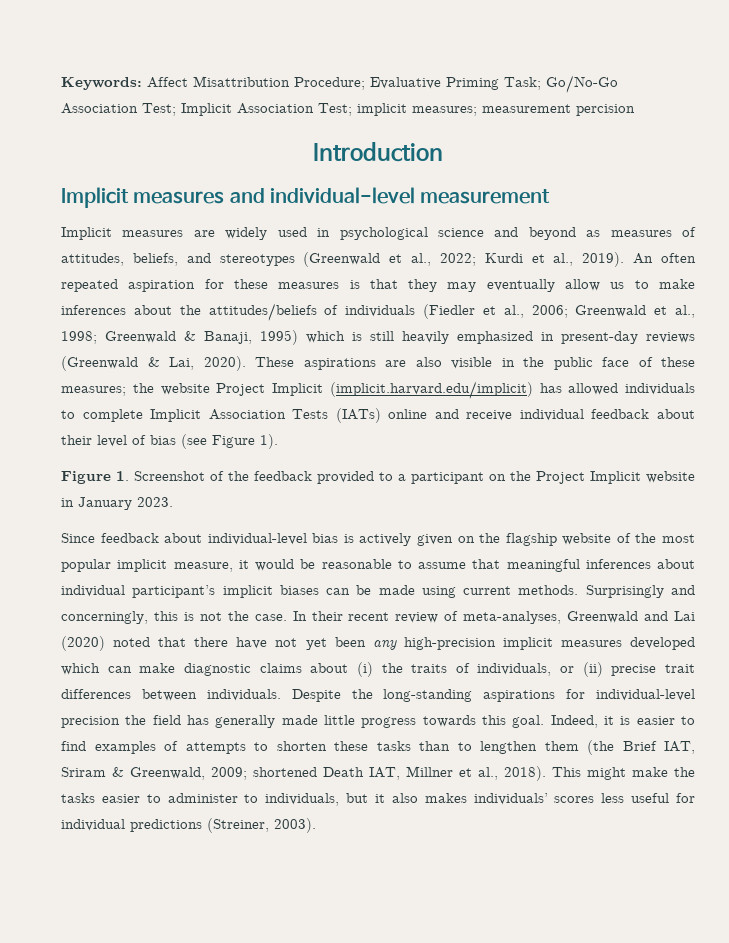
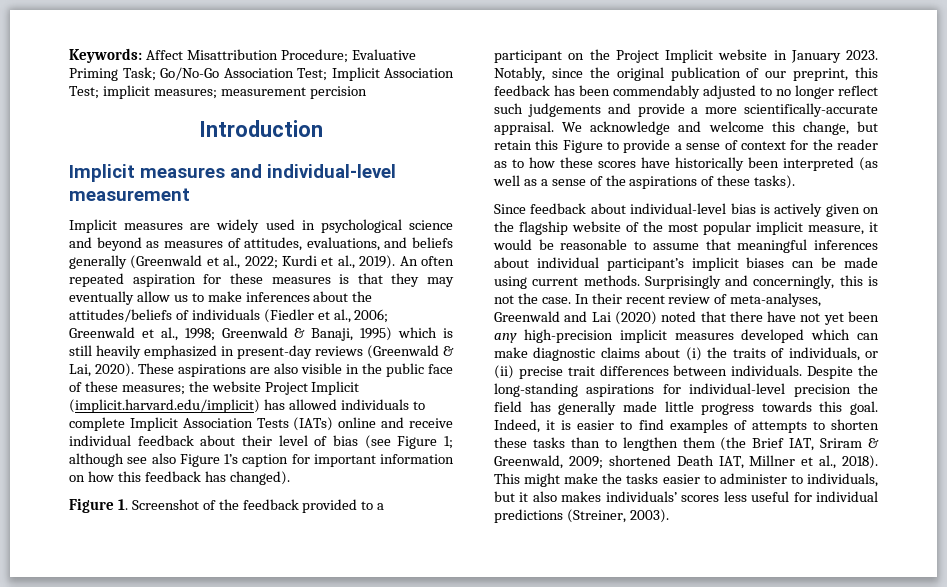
- Implicit measures are widely used in psychological science and beyond as measures of attitudes, beliefs, and stereotypes (Greenwald et al., 2022; Kurdi et al., 2019).
+ Implicit measures are widely used in psychological science and beyond as measures of attitudes, evaluations, and beliefs generally (Greenwald et al., 2022; Kurdi et al., 2019).
- These aspirations are also visible in the public face of these measures; the website Project Implicit (implicit.harvard.edu/implicit) has allowed individuals to complete Implicit Association Tests (IATs) online and receive individual feedback about their level of bias (see Figure 1).
+ These aspirations are also visible in the public face of these measures; the website Project Implicit (implicit.harvard.edu/implicit) has allowed individuals to complete Implicit Association Tests (IATs) online and receive individual feedback about their level of bias (see Figure 1; although see also Figure 1’s caption for important information on how this feedback has changed).
+ Notably, since the original publication of our preprint, this feedback has been commendably adjusted to no longer reflect such judgements and provide a more scientifically-accurate appraisal. We acknowledge and welcome this change, but retain this Figure to provide a sense of context for the reader as to how these scores have historically been interpreted (as well as a sense of the aspirations of these tasks).

